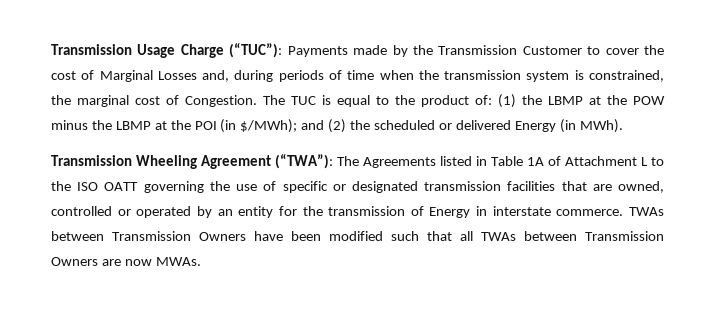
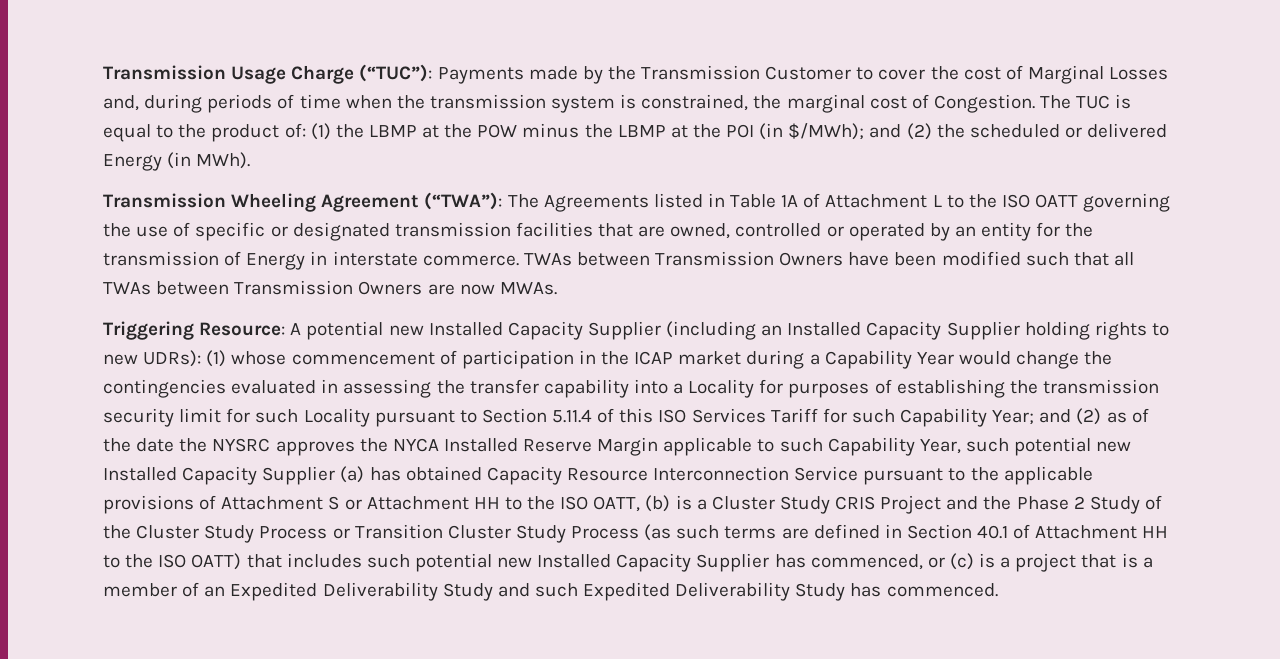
+ Triggering Resource: A potential new Installed Capacity Supplier (including an Installed Capacity Supplier holding rights to new UDRs): (1) whose commencement of participation in the ICAP market during a Capability Year would change the contingencies evaluated in assessing the transfer capability into a Locality for purposes of establishing the transmission security limit for such Locality pursuant to Section 5.11.4 of this ISO Services Tariff for such Capability Year; and (2) as of the date the NYSRC approves the NYCA Installed Reserve Margin applicable to such Capability Year, such potential new Installed Capacity Supplier (a) has obtained Capacity Resource Interconnection Service pursuant to the applicable provisions of Attachment S or Attachment HH to the ISO OATT, (b) is a Cluster Study CRIS Project and the Phase 2 Study of the Cluster Study Process or Transition Cluster Study Process (as such terms are defined in Section 40.1 of Attachment HH to the ISO OATT) that includes such potential new Installed Capacity Supplier has commenced, or (c) is a project that is a member of an Expedited Deliverability Study and such Expedited Deliverability Study has commenced.

